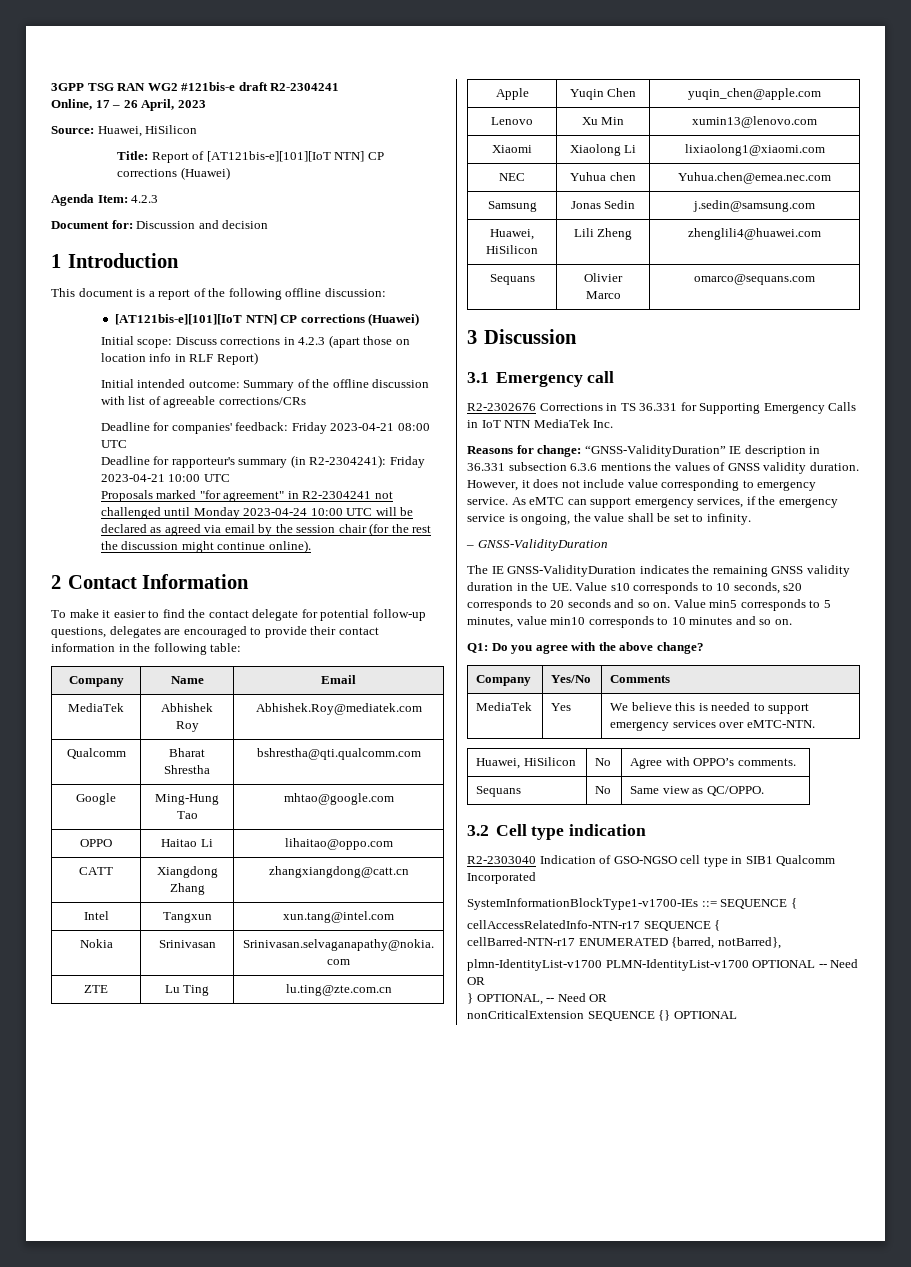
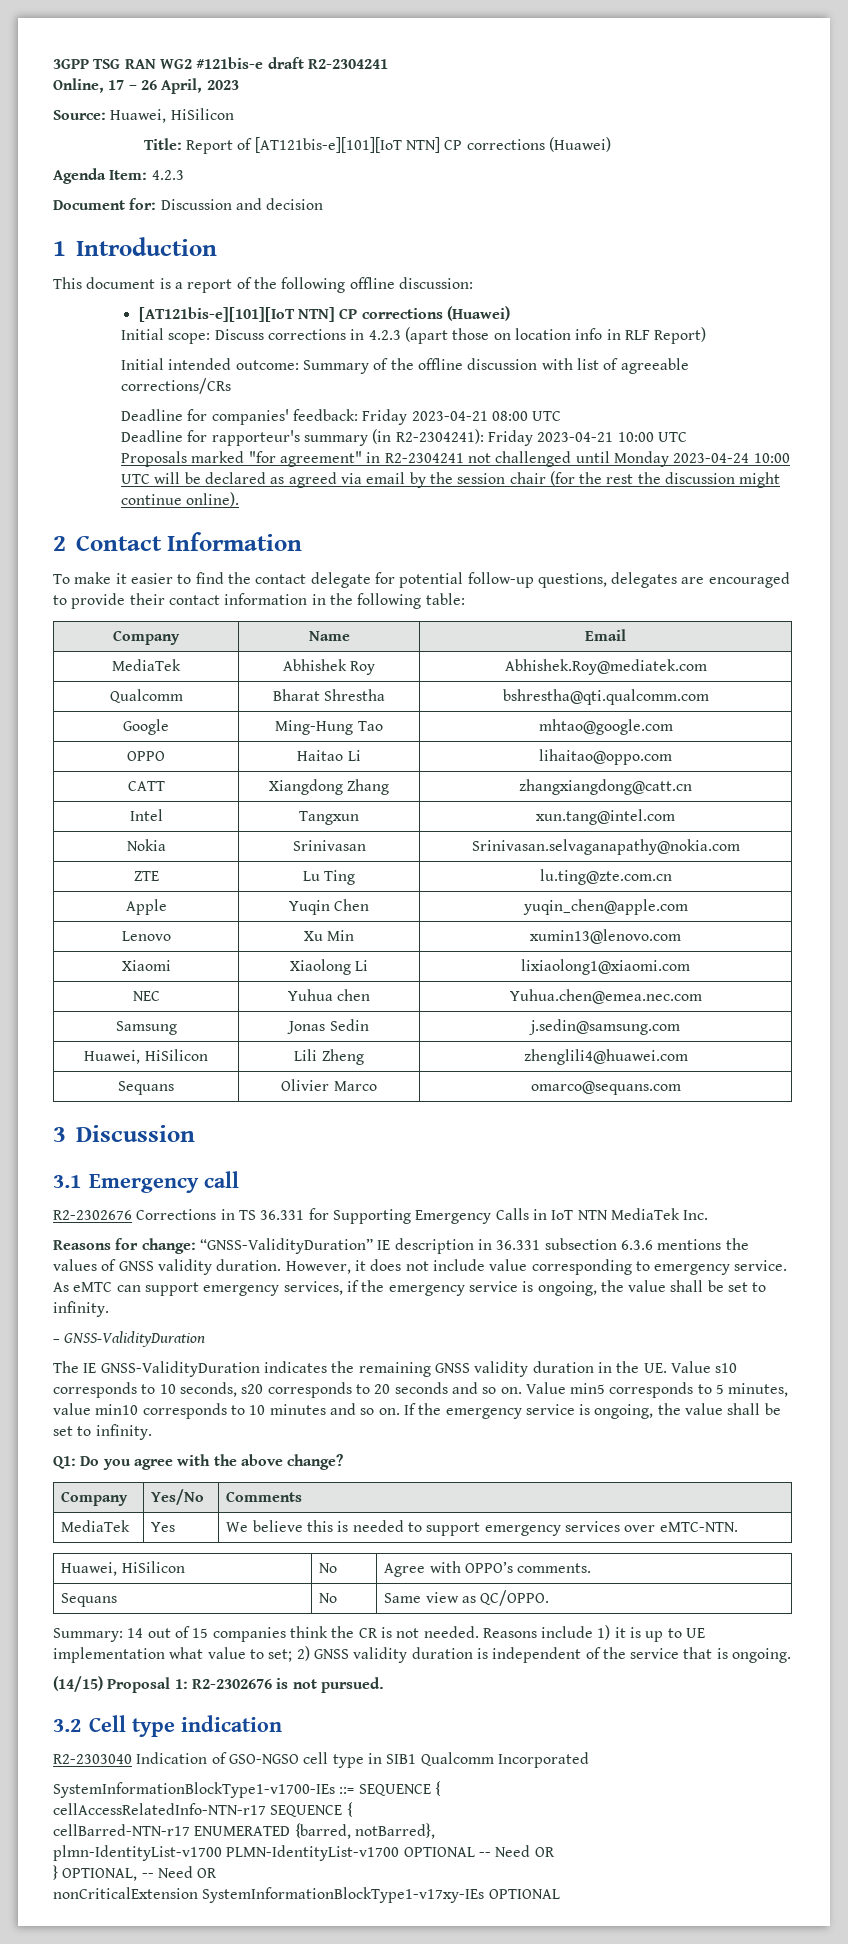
+ If the emergency service is ongoing, the value shall be set to infinity.
+ Summary: 14 out of 15 companies think the CR is not needed. Reasons include 1) it is up to UE implementation what value to set; 2) GNSS validity duration is independent of the service that is ongoing.
+ (14/15) Proposal 1: R2-2302676 is not pursued.
- nonCriticalExtension SEQUENCE {} OPTIONAL
+ nonCriticalExtension SystemInformationBlockType1-v17xy-IEs OPTIONAL

